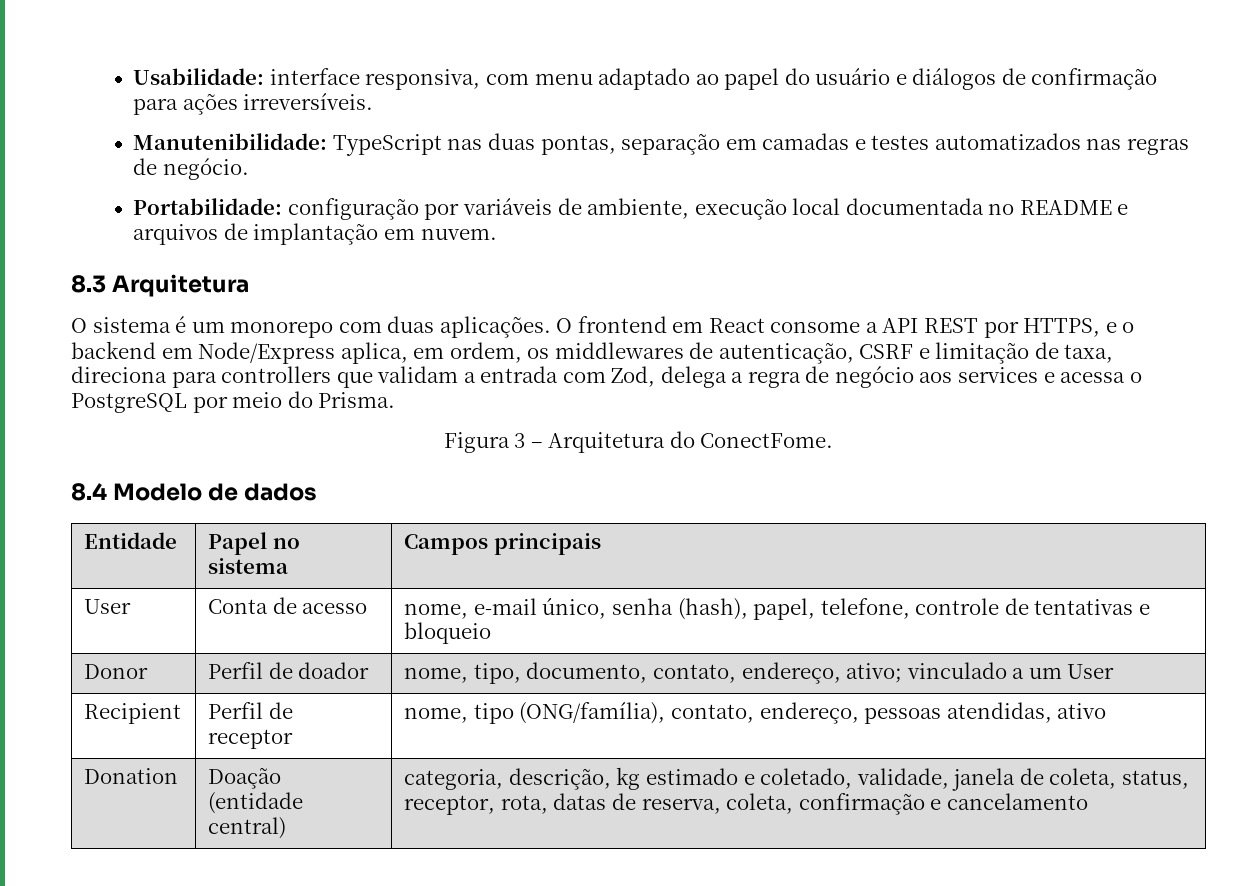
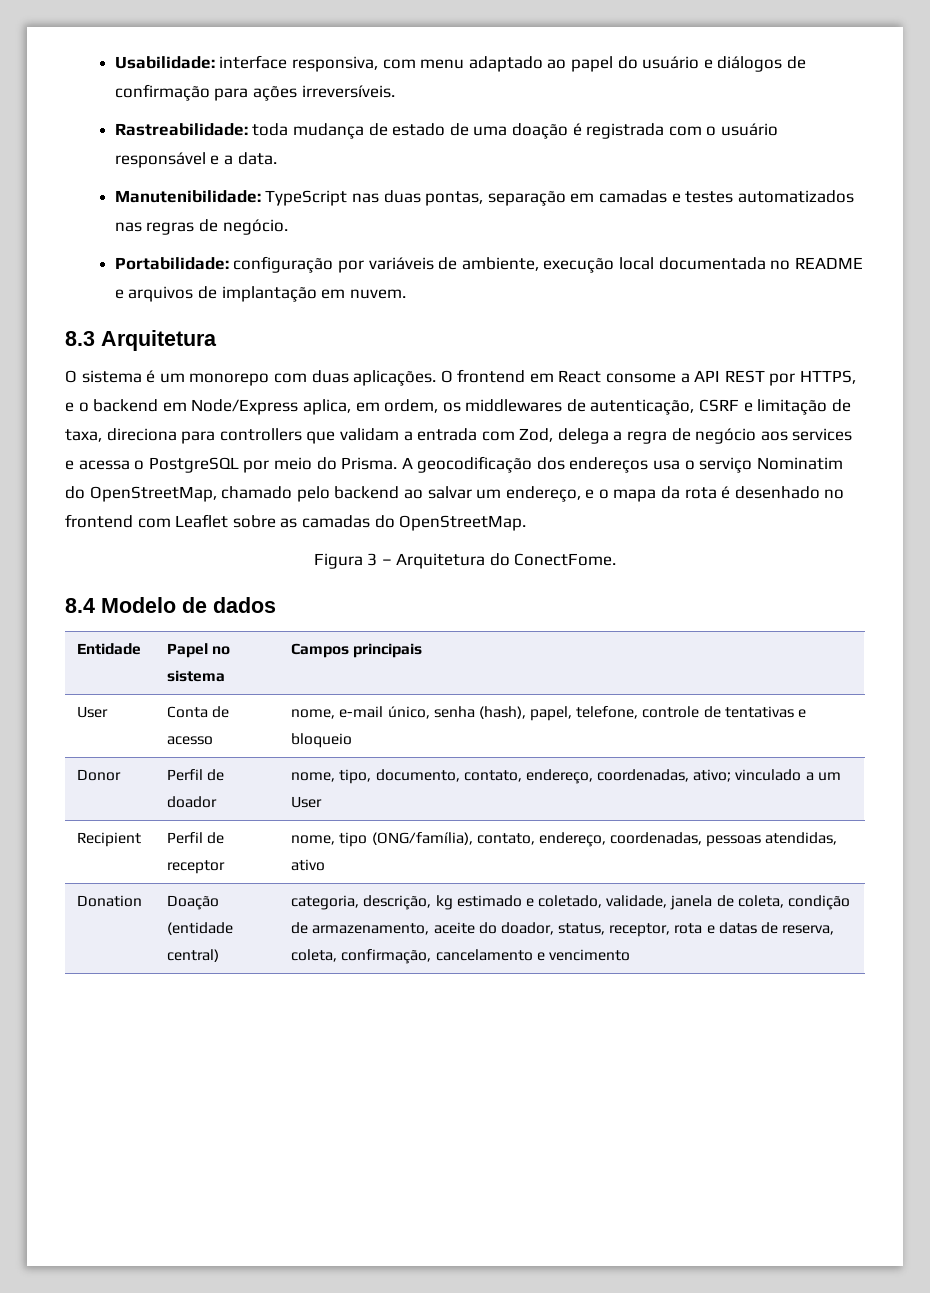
+ Rastreabilidade: toda mudança de estado de uma doação é registrada com o usuário responsável e a data.
+ A geocodificação dos endereços usa o serviço Nominatim do OpenStreetMap, chamado pelo backend ao salvar um endereço, e o mapa da rota é desenhado no frontend com Leaflet sobre as camadas do OpenStreetMap.
- Donor | Perfil de doador | nome, tipo, documento, contato, endereço, ativo; vinculado a um User
+ Donor | Perfil de doador | nome, tipo, documento, contato, endereço, coordenadas, ativo; vinculado a um User
- Recipient | Perfil de receptor | nome, tipo (ONG/família), contato, endereço, pessoas atendidas, ativo
+ Recipient | Perfil de receptor | nome, tipo (ONG/família), contato, endereço, coordenadas, pessoas atendidas, ativo
- Donation | Doação (entidade central) | categoria, descrição, kg estimado e coletado, validade, janela de coleta, status, receptor, rota, datas de reserva, coleta, confirmação e cancelamento
+ Donation | Doação (entidade central) | categoria, descrição, kg estimado e coletado, validade, janela de coleta, condição de armazenamento, aceite do doador, status, receptor, rota e datas de reserva, coleta, confirmação, cancelamento e vencimento

